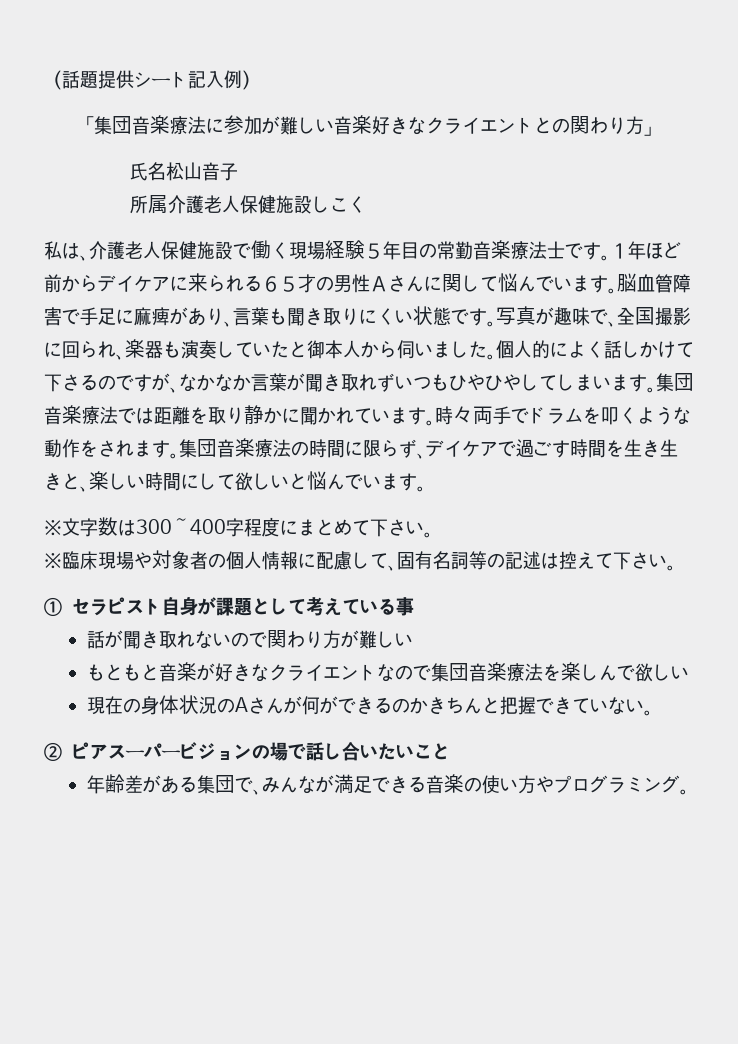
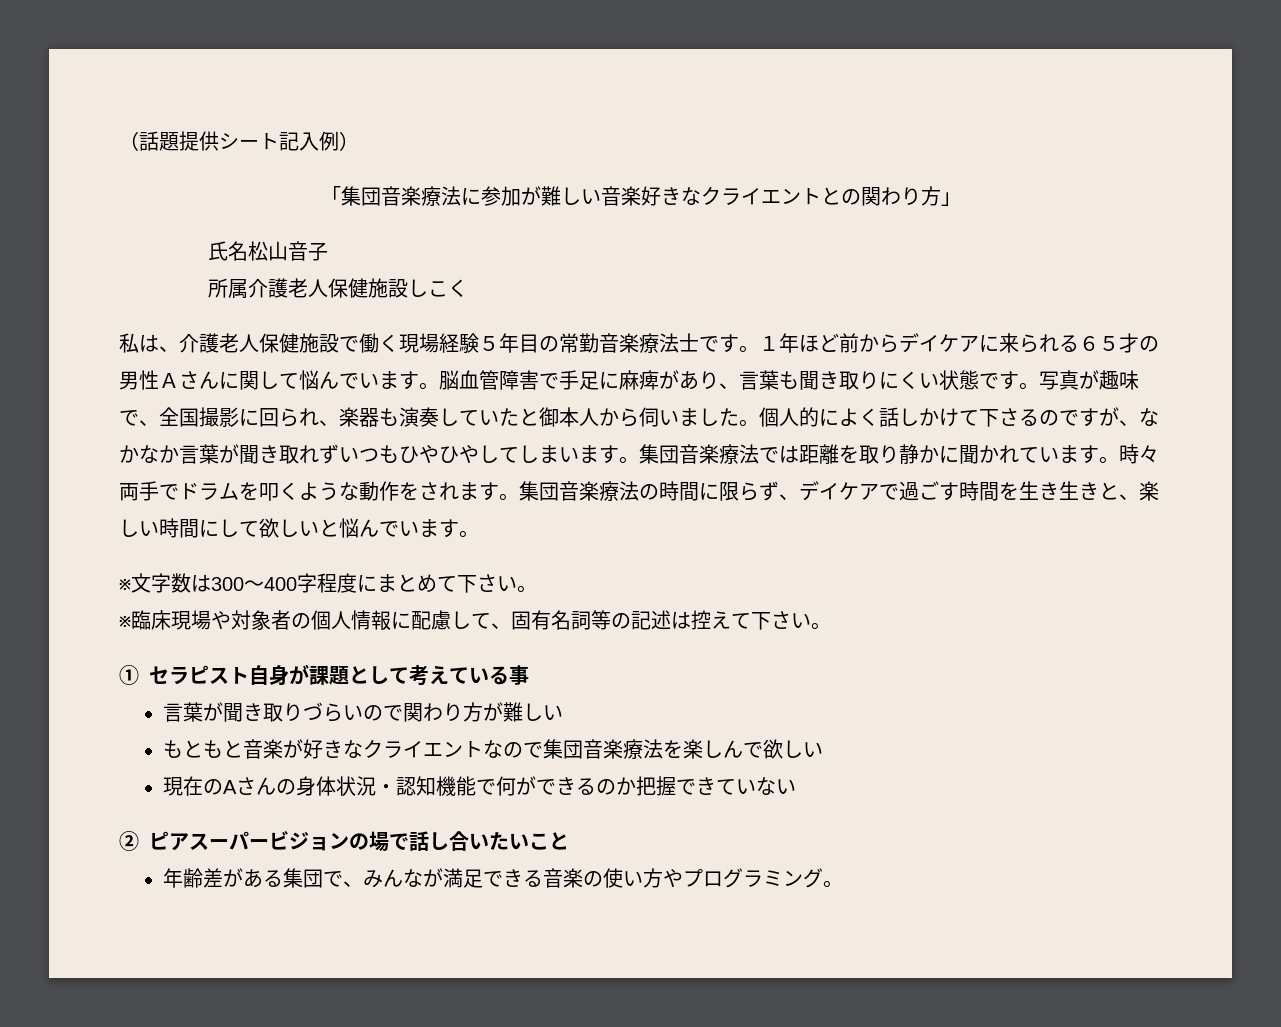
- 話が聞き取れないので関わり方が難しい
+ 言葉が聞き取りづらいので関わり方が難しい
- 現在の身体状況のAさんが何ができるのかきちんと把握できていない。
+ 現在のAさんの身体状況・認知機能で何ができるのか把握できていない

